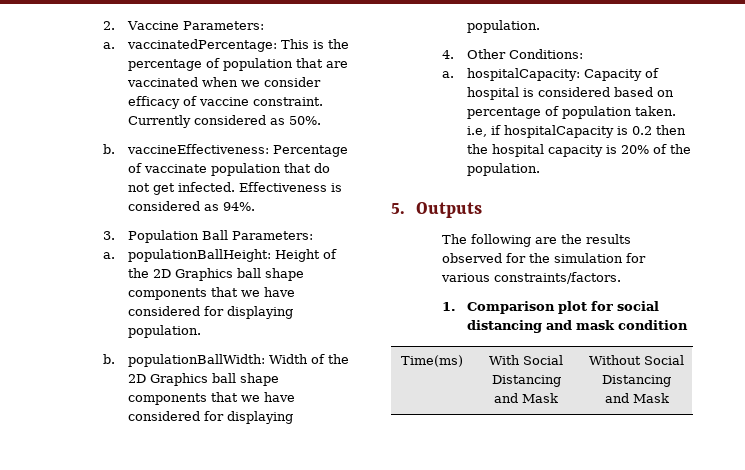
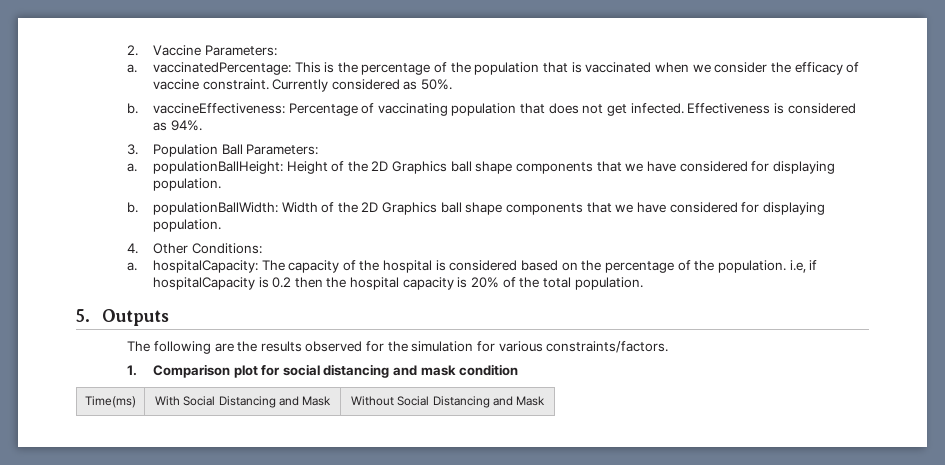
- a. vaccinatedPercentage: This is the percentage of population that are vaccinated when we consider efficacy of vaccine constraint.
+ a. vaccinatedPercentage: This is the percentage of the population that is vaccinated when we consider the efficacy of vaccine constraint.
- b. vaccineEffectiveness: Percentage of vaccinate population that do not get infected.
+ b. vaccineEffectiveness: Percentage of vaccinating population that does not get infected.
- a. hospitalCapacity: Capacity of hospital is considered based on percentage of population taken. i.e, if hospitalCapacity is 0.2 then the hospital capacity is 20% of the population.
+ a. hospitalCapacity: The capacity of the hospital is considered based on the percentage of the population. i.e, if hospitalCapacity is 0.2 then the hospital capacity is 20% of the total population.

